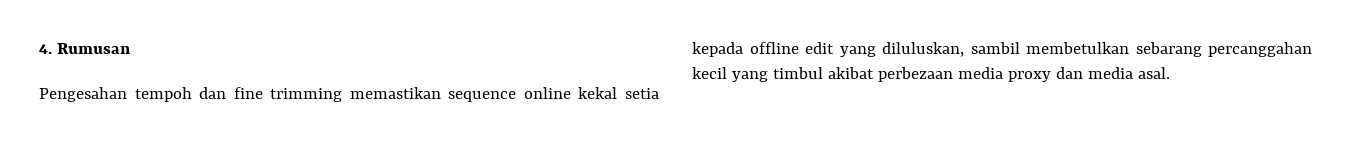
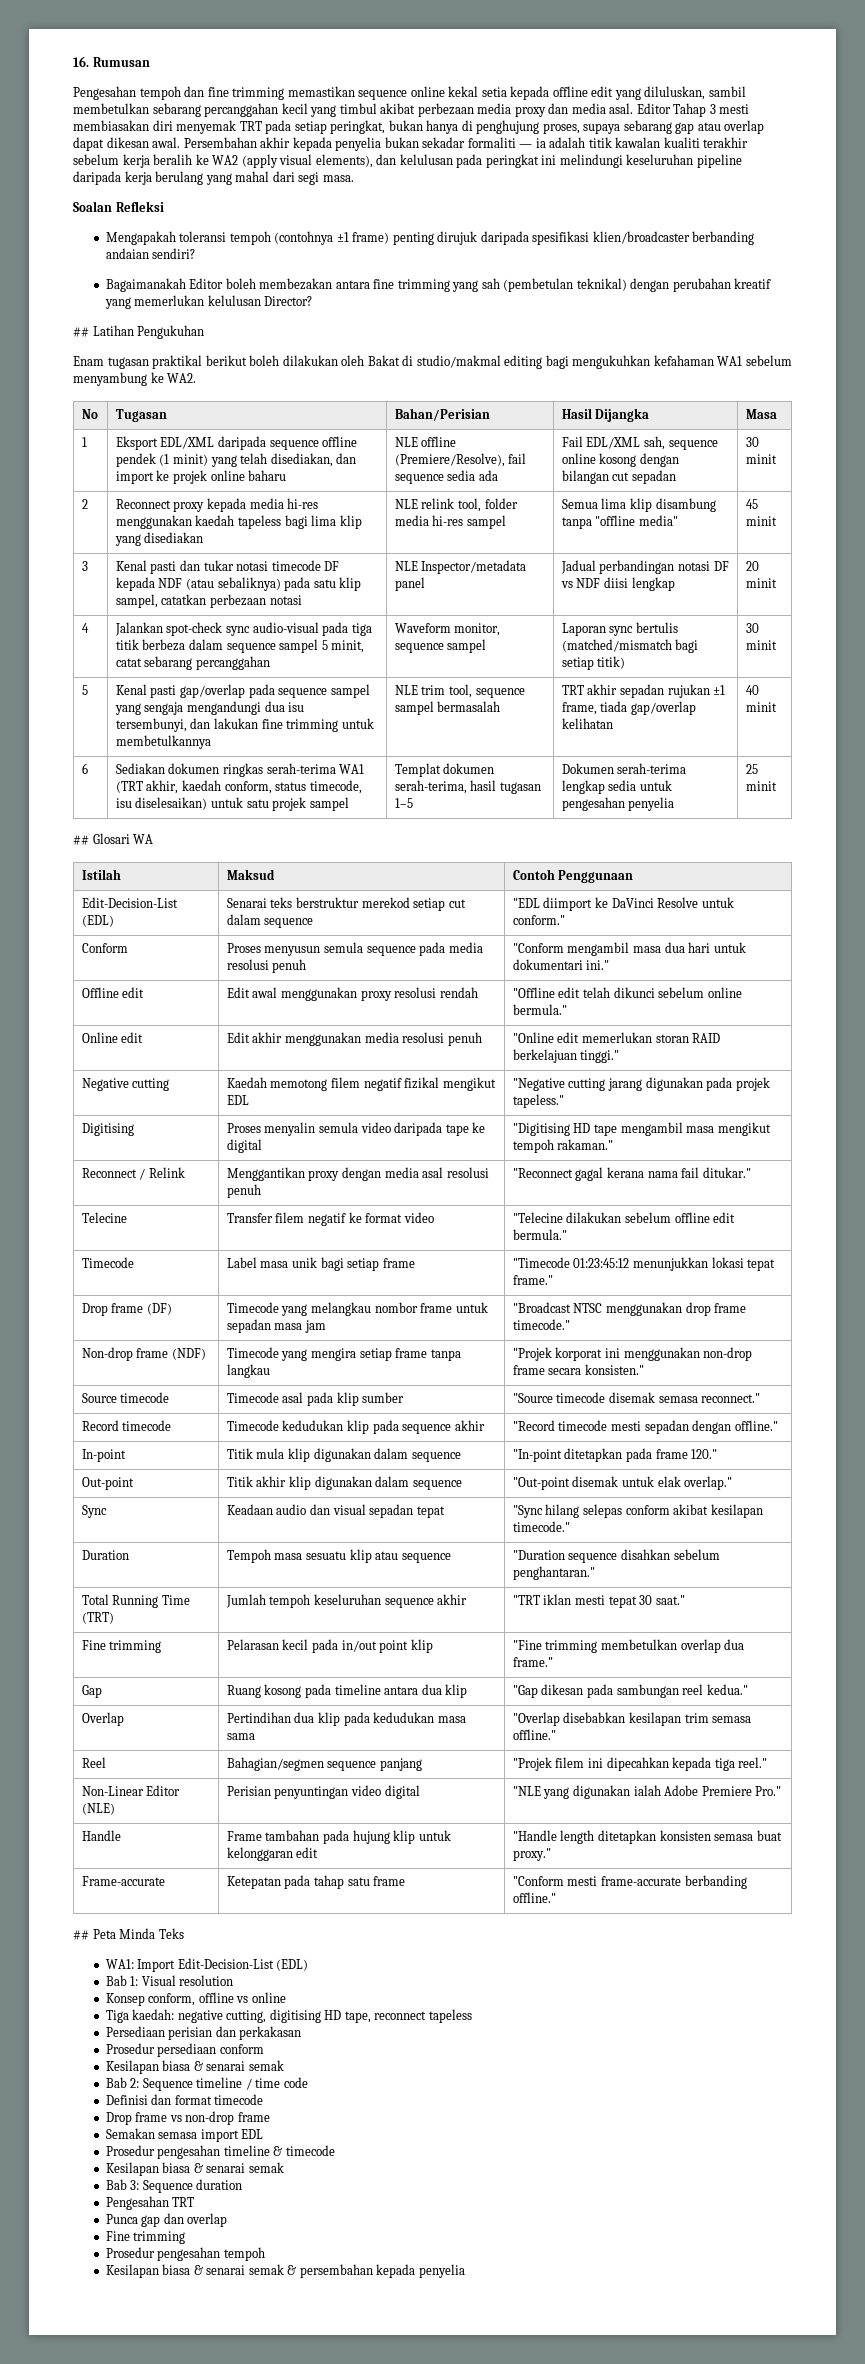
- 4. Rumusan
+ 16. Rumusan
+ Editor Tahap 3 mesti membiasakan diri menyemak TRT pada setiap peringkat, bukan hanya di penghujung proses, supaya sebarang gap atau overlap dapat dikesan awal. Persembahan akhir kepada penyelia bukan sekadar formaliti — ia adalah titik kawalan kualiti terakhir sebelum kerja beralih ke WA2 (apply visual elements), dan kelulusan pada peringkat ini melindungi keseluruhan pipeline daripada kerja berulang yang mahal dari segi masa.
+ Soalan Refleksi
+ Mengapakah toleransi tempoh (contohnya ±1 frame) penting dirujuk daripada spesifikasi klien/broadcaster berbanding andaian sendiri?
+ Bagaimanakah Editor boleh membezakan antara fine trimming yang sah (pembetulan teknikal) dengan perubahan kreatif yang memerlukan kelulusan Director?
+ ## Latihan Pengukuhan
+ Enam tugasan praktikal berikut boleh dilakukan oleh Bakat di studio/makmal editing bagi mengukuhkan kefahaman WA1 sebelum menyambung ke WA2.
+ No | Tugasan | Bahan/Perisian | Hasil Dijangka | Masa
+ 1 | Eksport EDL/XML daripada sequence offline pendek (1 minit) yang telah disediakan, dan import ke projek online baharu | NLE offline (Premiere/Resolve), fail sequence sedia ada | Fail EDL/XML sah, sequence online kosong dengan bilangan cut sepadan | 30 minit
+ 2 | Reconnect proxy kepada media hi-res menggunakan kaedah tapeless bagi lima klip yang disediakan | NLE relink tool, folder media hi-res sampel | Semua lima klip disambung tanpa "offline media" | 45 minit
+ 3 | Kenal pasti dan tukar notasi timecode DF kepada NDF (atau sebaliknya) pada satu klip sampel, catatkan perbezaan notasi | NLE Inspector/metadata panel | Jadual perbandingan notasi DF vs NDF diisi lengkap | 20 minit
+ 4 | Jalankan spot-check sync audio-visual pada tiga titik berbeza dalam sequence sampel 5 minit, catat sebarang percanggahan | Waveform monitor, sequence sampel | Laporan sync bertulis (matched/mismatch bagi setiap titik) | 30 minit
+ 5 | Kenal pasti gap/overlap pada sequence sampel yang sengaja mengandungi dua isu tersembunyi, dan lakukan fine trimming untuk membetulkannya | NLE trim tool, sequence sampel bermasalah | TRT akhir sepadan rujukan ±1 frame, tiada gap/overlap kelihatan | 40 minit
+ 6 | Sediakan dokumen ringkas serah-terima WA1 (TRT akhir, kaedah conform, status timecode, isu diselesaikan) untuk satu projek sampel | Templat dokumen serah-terima, hasil tugasan 1–5 | Dokumen serah-terima lengkap sedia untuk pengesahan penyelia | 25 minit
+ ## Glosari WA
+ Istilah | Maksud | Contoh Penggunaan
+ Edit-Decision-List (EDL) | Senarai teks berstruktur merekod setiap cut dalam sequence | "EDL diimport ke DaVinci Resolve untuk conform."
+ Conform | Proses menyusun semula sequence pada media resolusi penuh | "Conform mengambil masa dua hari untuk dokumentari ini."
+ Offline edit | Edit awal menggunakan proxy resolusi rendah | "Offline edit telah dikunci sebelum online bermula."
+ Online edit | Edit akhir menggunakan media resolusi penuh | "Online edit memerlukan storan RAID berkelajuan tinggi."
+ Negative cutting | Kaedah memotong filem negatif fizikal mengikut EDL | "Negative cutting jarang digunakan pada projek tapeless."
+ Digitising | Proses menyalin semula video daripada tape ke digital | "Digitising HD tape mengambil masa mengikut tempoh rakaman."
+ Reconnect / Relink | Menggantikan proxy dengan media asal resolusi penuh | "Reconnect gagal kerana nama fail ditukar."
+ Telecine | Transfer filem negatif ke format video | "Telecine dilakukan sebelum offline edit bermula."
+ Timecode | Label masa unik bagi setiap frame | "Timecode 01:23:45:12 menunjukkan lokasi tepat frame."
+ Drop frame (DF) | Timecode yang melangkau nombor frame untuk sepadan masa jam | "Broadcast NTSC menggunakan drop frame timecode."
+ Non-drop frame (NDF) | Timecode yang mengira setiap frame tanpa langkau | "Projek korporat ini menggunakan non-drop frame secara konsisten."
+ Source timecode | Timecode asal pada klip sumber | "Source timecode disemak semasa reconnect."
+ Record timecode | Timecode kedudukan klip pada sequence akhir | "Record timecode mesti sepadan dengan offline."
+ In-point | Titik mula klip digunakan dalam sequence | "In-point ditetapkan pada frame 120."
+ Out-point | Titik akhir klip digunakan dalam sequence | "Out-point disemak untuk elak overlap."
+ Sync | Keadaan audio dan visual sepadan tepat | "Sync hilang selepas conform akibat kesilapan timecode."
+ Duration | Tempoh masa sesuatu klip atau sequence | "Duration sequence disahkan sebelum penghantaran."
+ Total Running Time (TRT) | Jumlah tempoh keseluruhan sequence akhir | "TRT iklan mesti tepat 30 saat."
+ Fine trimming | Pelarasan kecil pada in/out point klip | "Fine trimming membetulkan overlap dua frame."
+ Gap | Ruang kosong pada timeline antara dua klip | "Gap dikesan pada sambungan reel kedua."
+ Overlap | Pertindihan dua klip pada kedudukan masa sama | "Overlap disebabkan kesilapan trim semasa offline."
+ Reel | Bahagian/segmen sequence panjang | "Projek filem ini dipecahkan kepada tiga reel."
+ Non-Linear Editor (NLE) | Perisian penyuntingan video digital | "NLE yang digunakan ialah Adobe Premiere Pro."
+ Handle | Frame tambahan pada hujung klip untuk kelonggaran edit | "Handle length ditetapkan konsisten semasa buat proxy."
+ Frame-accurate | Ketepatan pada tahap satu frame | "Conform mesti frame-accurate berbanding offline."
+ ## Peta Minda Teks
+ WA1: Import Edit-Decision-List (EDL)
+ Bab 1: Visual resolution
+ Konsep conform, offline vs online
+ Tiga kaedah: negative cutting, digitising HD tape, reconnect tapeless
+ Persediaan perisian dan perkakasan
+ Prosedur persediaan conform
+ Kesilapan biasa & senarai semak
+ Bab 2: Sequence timeline / time code
+ Definisi dan format timecode
+ Drop frame vs non-drop frame
+ Semakan semasa import EDL
+ Prosedur pengesahan timeline & timecode
+ Kesilapan biasa & senarai semak
+ Bab 3: Sequence duration
+ Pengesahan TRT
+ Punca gap dan overlap
+ Fine trimming
+ Prosedur pengesahan tempoh
+ Kesilapan biasa & senarai semak & persembahan kepada penyelia

